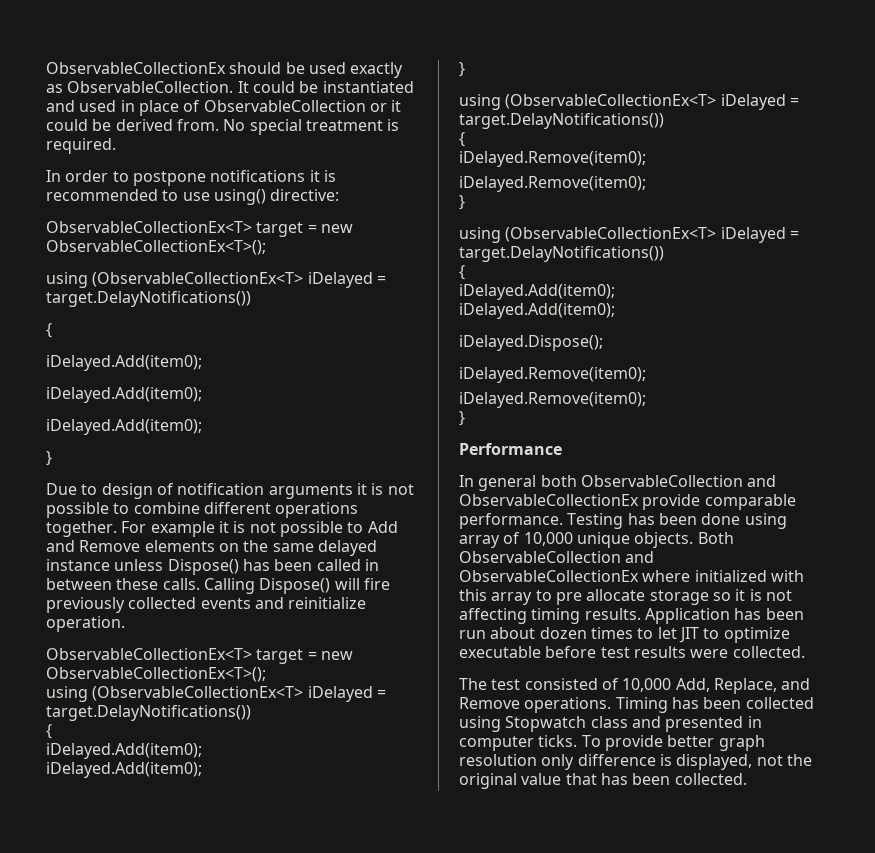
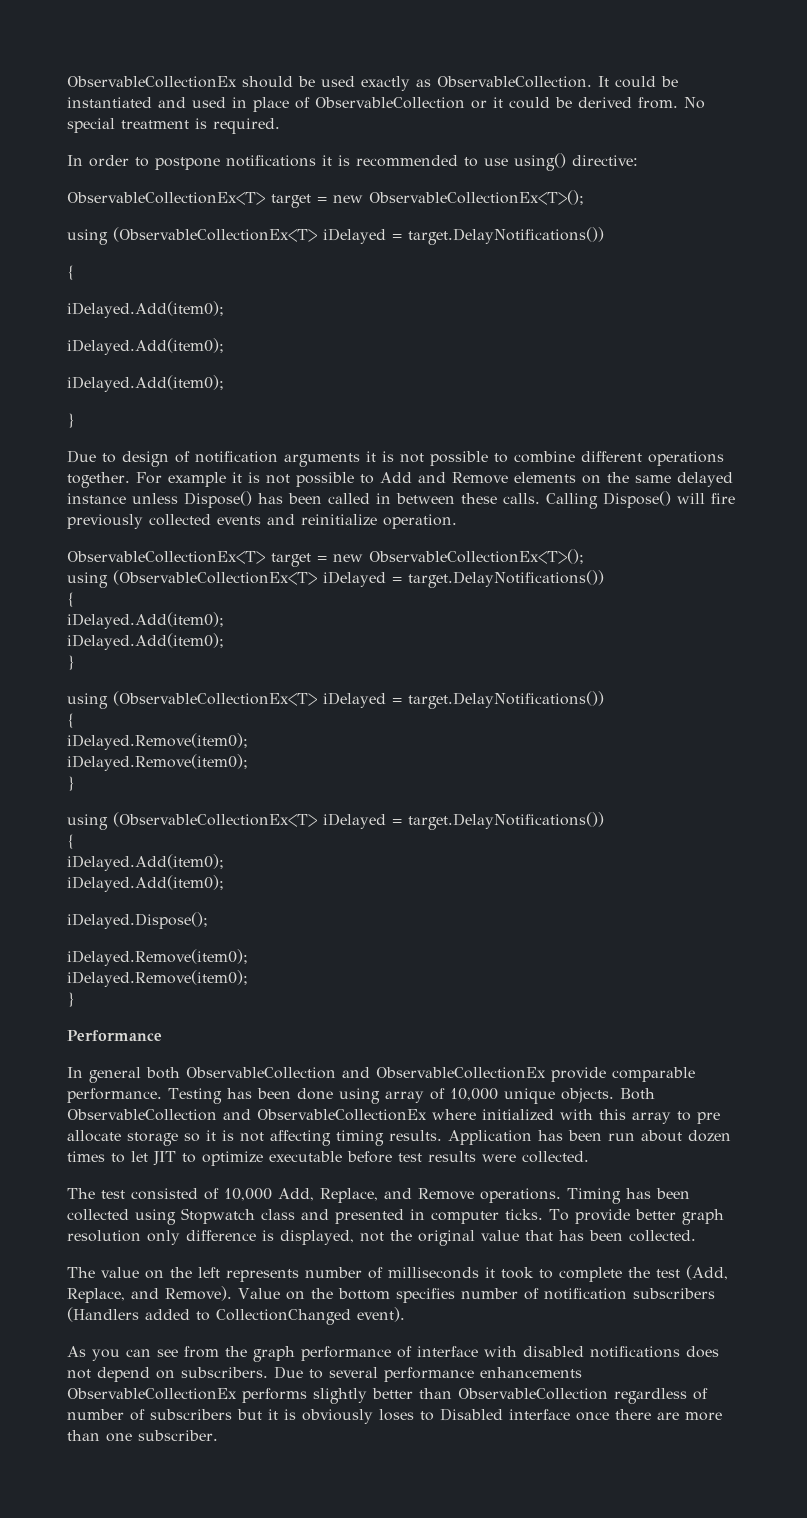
+ The value on the left represents number of milliseconds it took to complete the test (Add, Replace, and Remove). Value on the bottom specifies number of notification subscribers (Handlers added to CollectionChanged event).
+ As you can see from the graph performance of interface with disabled notifications does not depend on subscribers. Due to several performance enhancements ObservableCollectionEx performs slightly better than ObservableCollection regardless of number of subscribers but it is obviously loses to Disabled interface once there are more than one subscriber.

